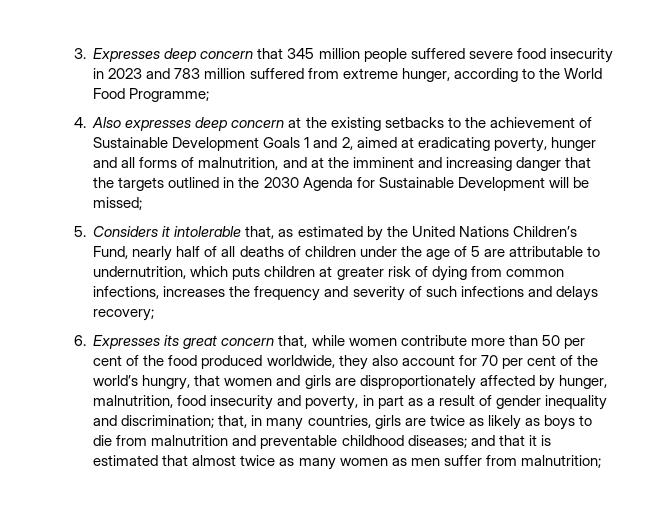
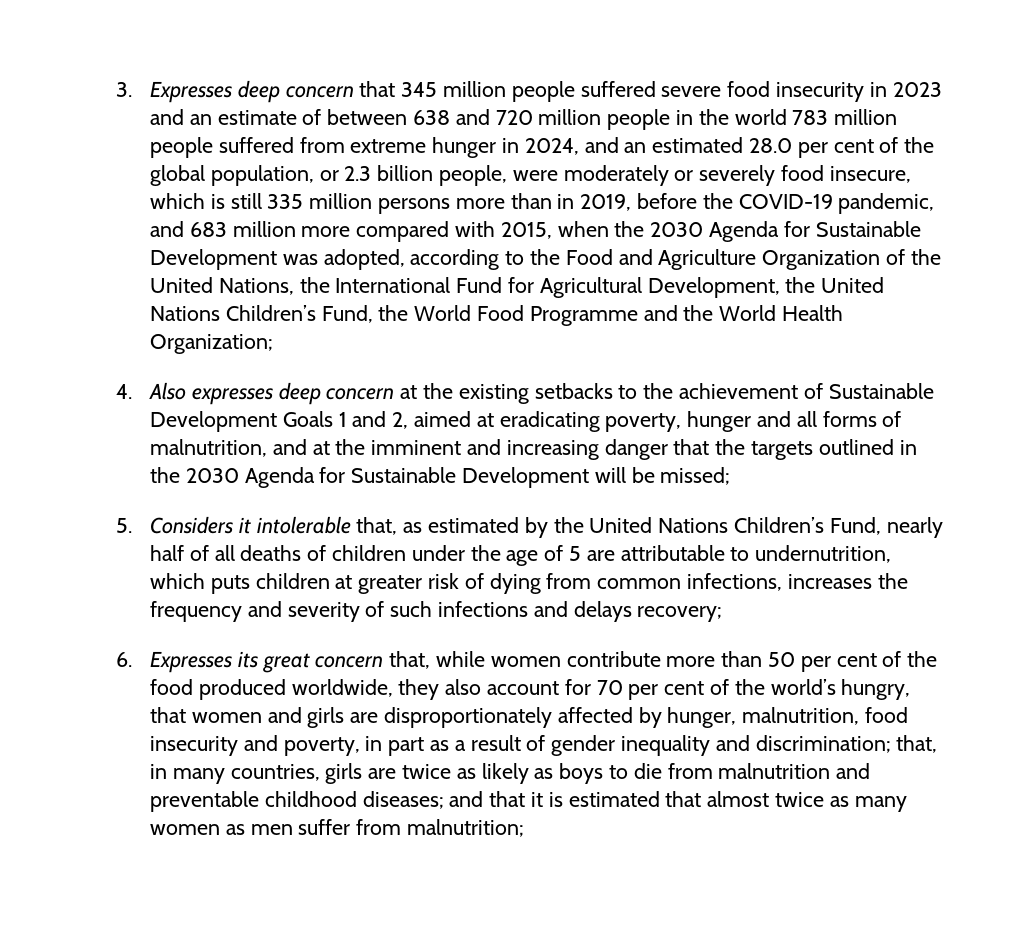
- 3. Expresses deep concern that 345 million people suffered severe food insecurity in 2023 and 783 million suffered from extreme hunger, according to the World Food Programme;
+ 3. Expresses deep concern that 345 million people suffered severe food insecurity in 2023 and an estimate of between 638 and 720 million people in the world 783 million people suffered from extreme hunger in 2024, and an estimated 28.0 per cent of the global population, or 2.3 billion people, were moderately or severely food insecure, which is still 335 million persons more than in 2019, before the COVID-19 pandemic, and 683 million more compared with 2015, when the 2030 Agenda for Sustainable Development was adopted, according to the Food and Agriculture Organization of the United Nations, the International Fund for Agricultural Development, the United Nations Children’s Fund, the World Food Programme and the World Health Organization;

